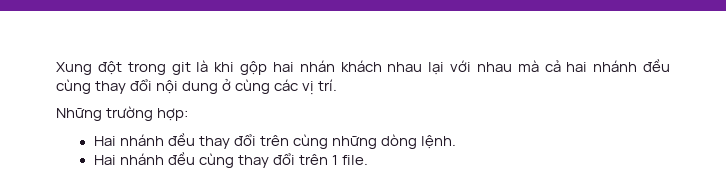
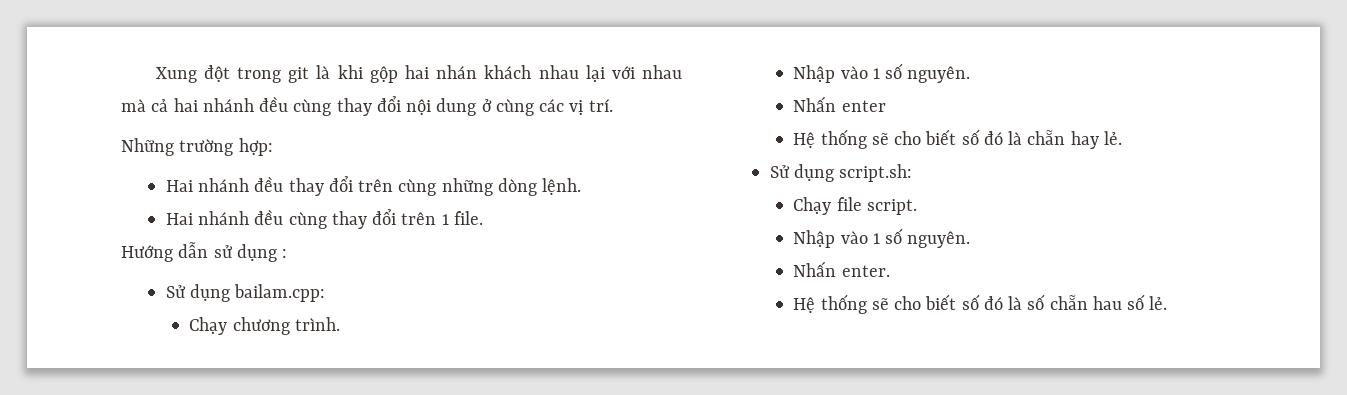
+ Hướng dẫn sử dụng :
+ Sử dụng bailam.cpp:
+ Chạy chương trình.
+ Nhập vào 1 số nguyên.
+ Nhấn enter
+ Hệ thống sẽ cho biết số đó là chẵn hay lẻ.
+ Sử dụng script.sh:
+ Chạy file script.
+ Nhập vào 1 số nguyên.
+ Nhấn enter.
+ Hệ thống sẽ cho biết số đó là số chẵn hau số lẻ.

